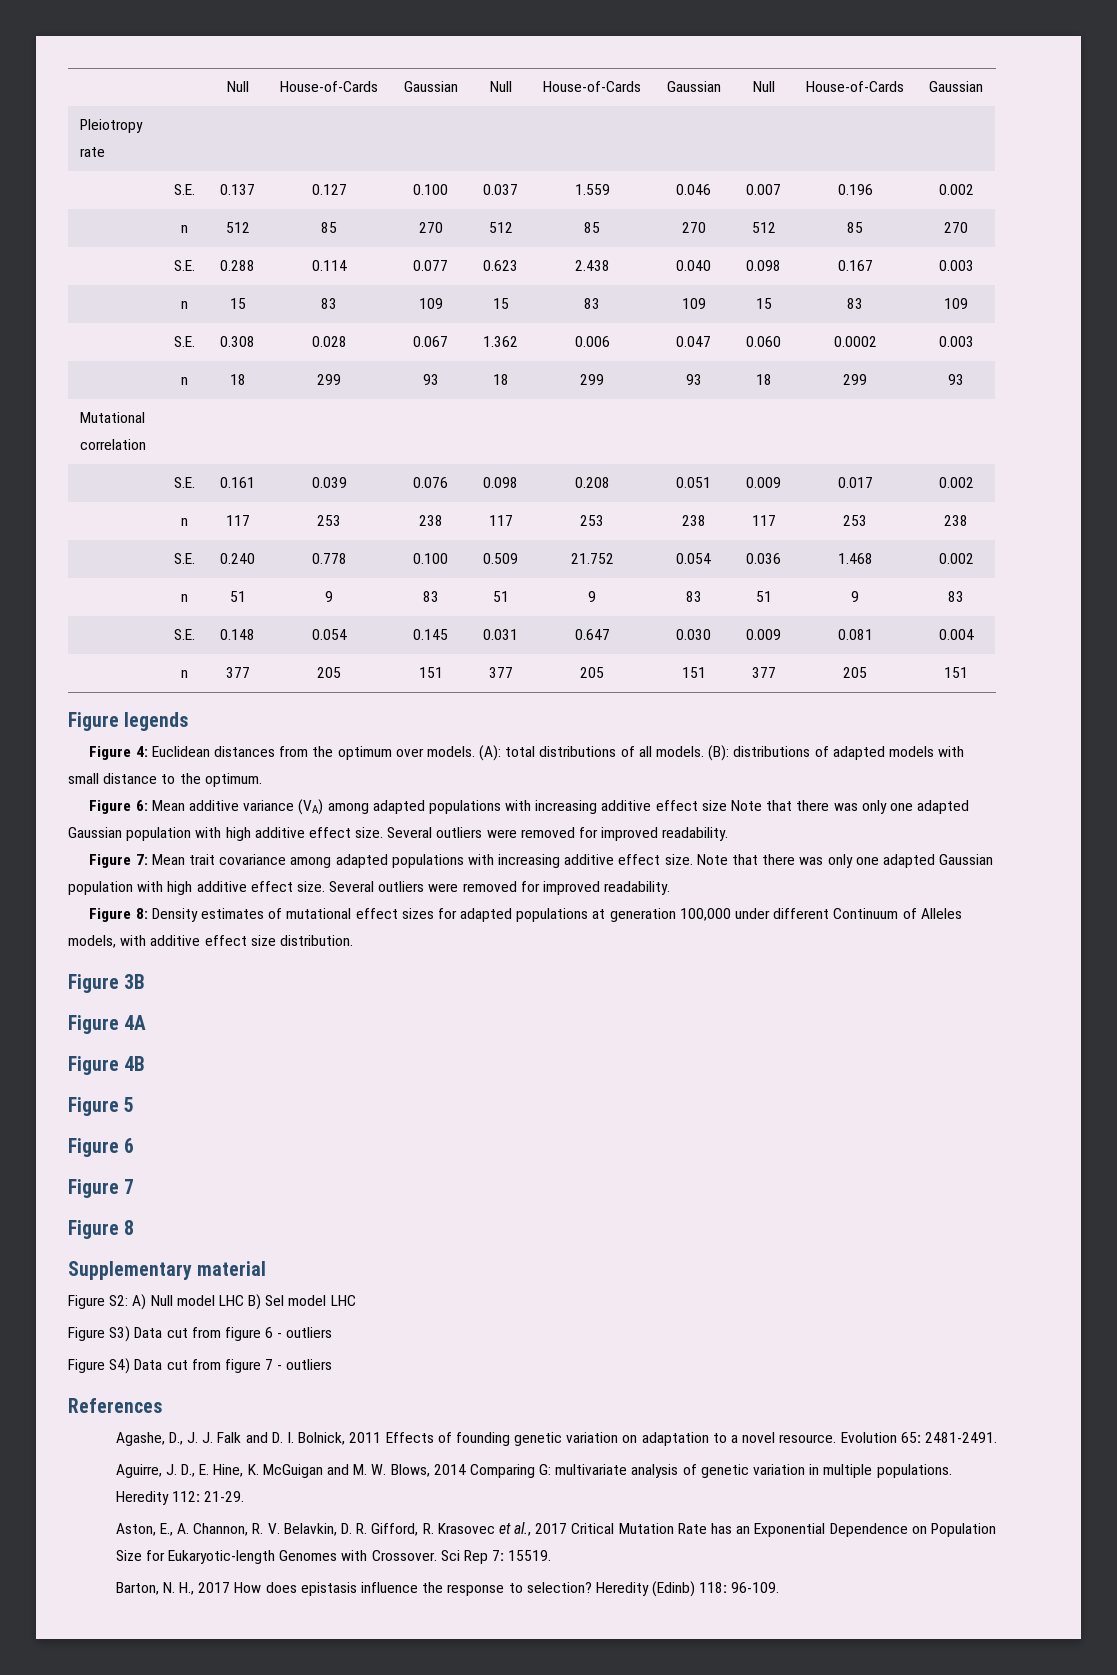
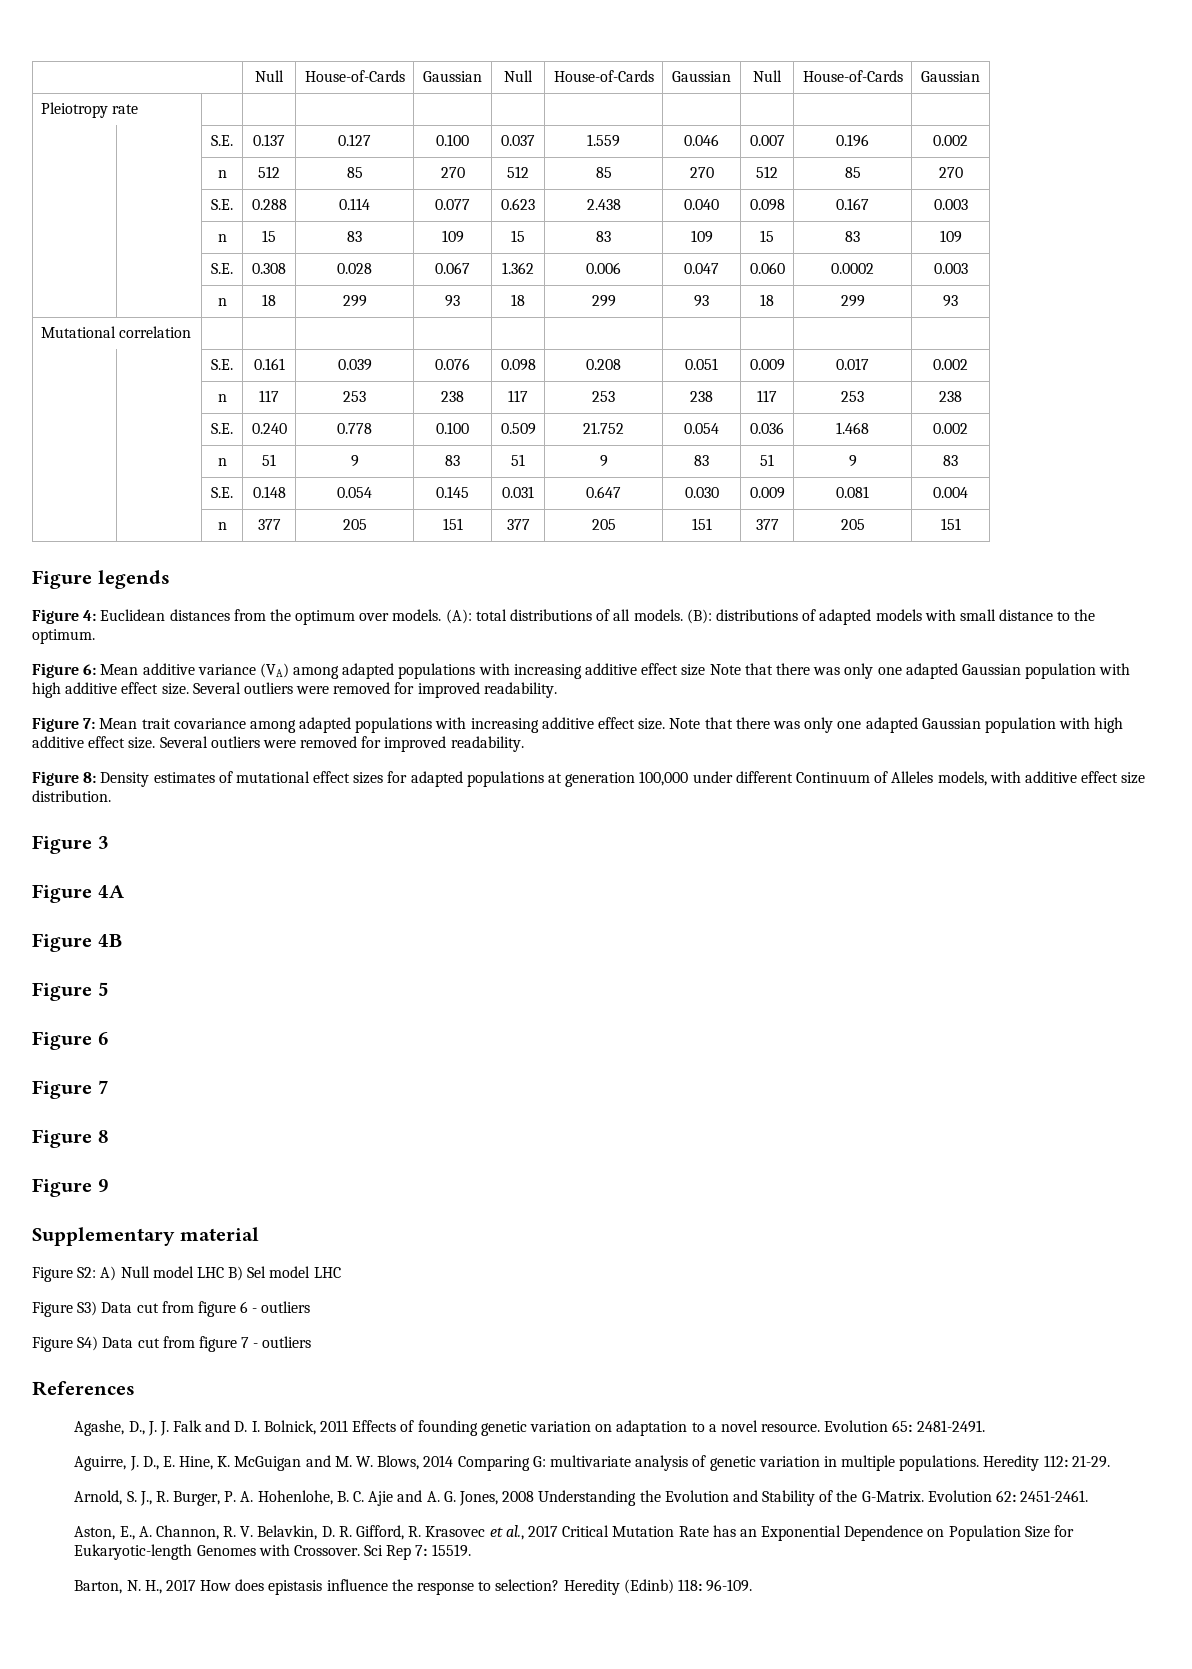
- Figure 3B
+ Figure 3
+ Figure 9
+ Arnold, S. J., R. Burger, P. A. Hohenlohe, B. C. Ajie and A. G. Jones, 2008 Understanding the Evolution and Stability of the G-Matrix. Evolution 62: 2451-2461.

